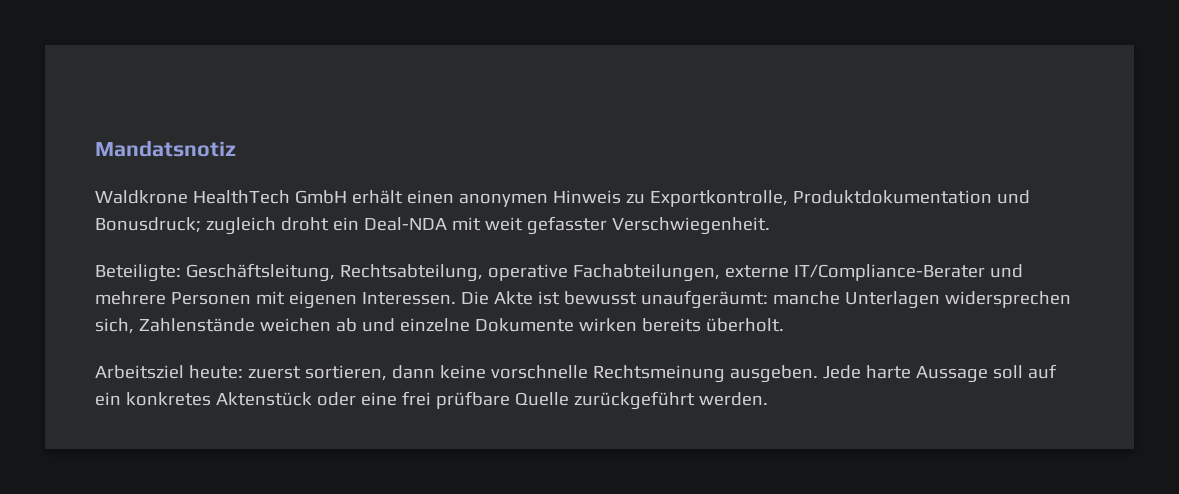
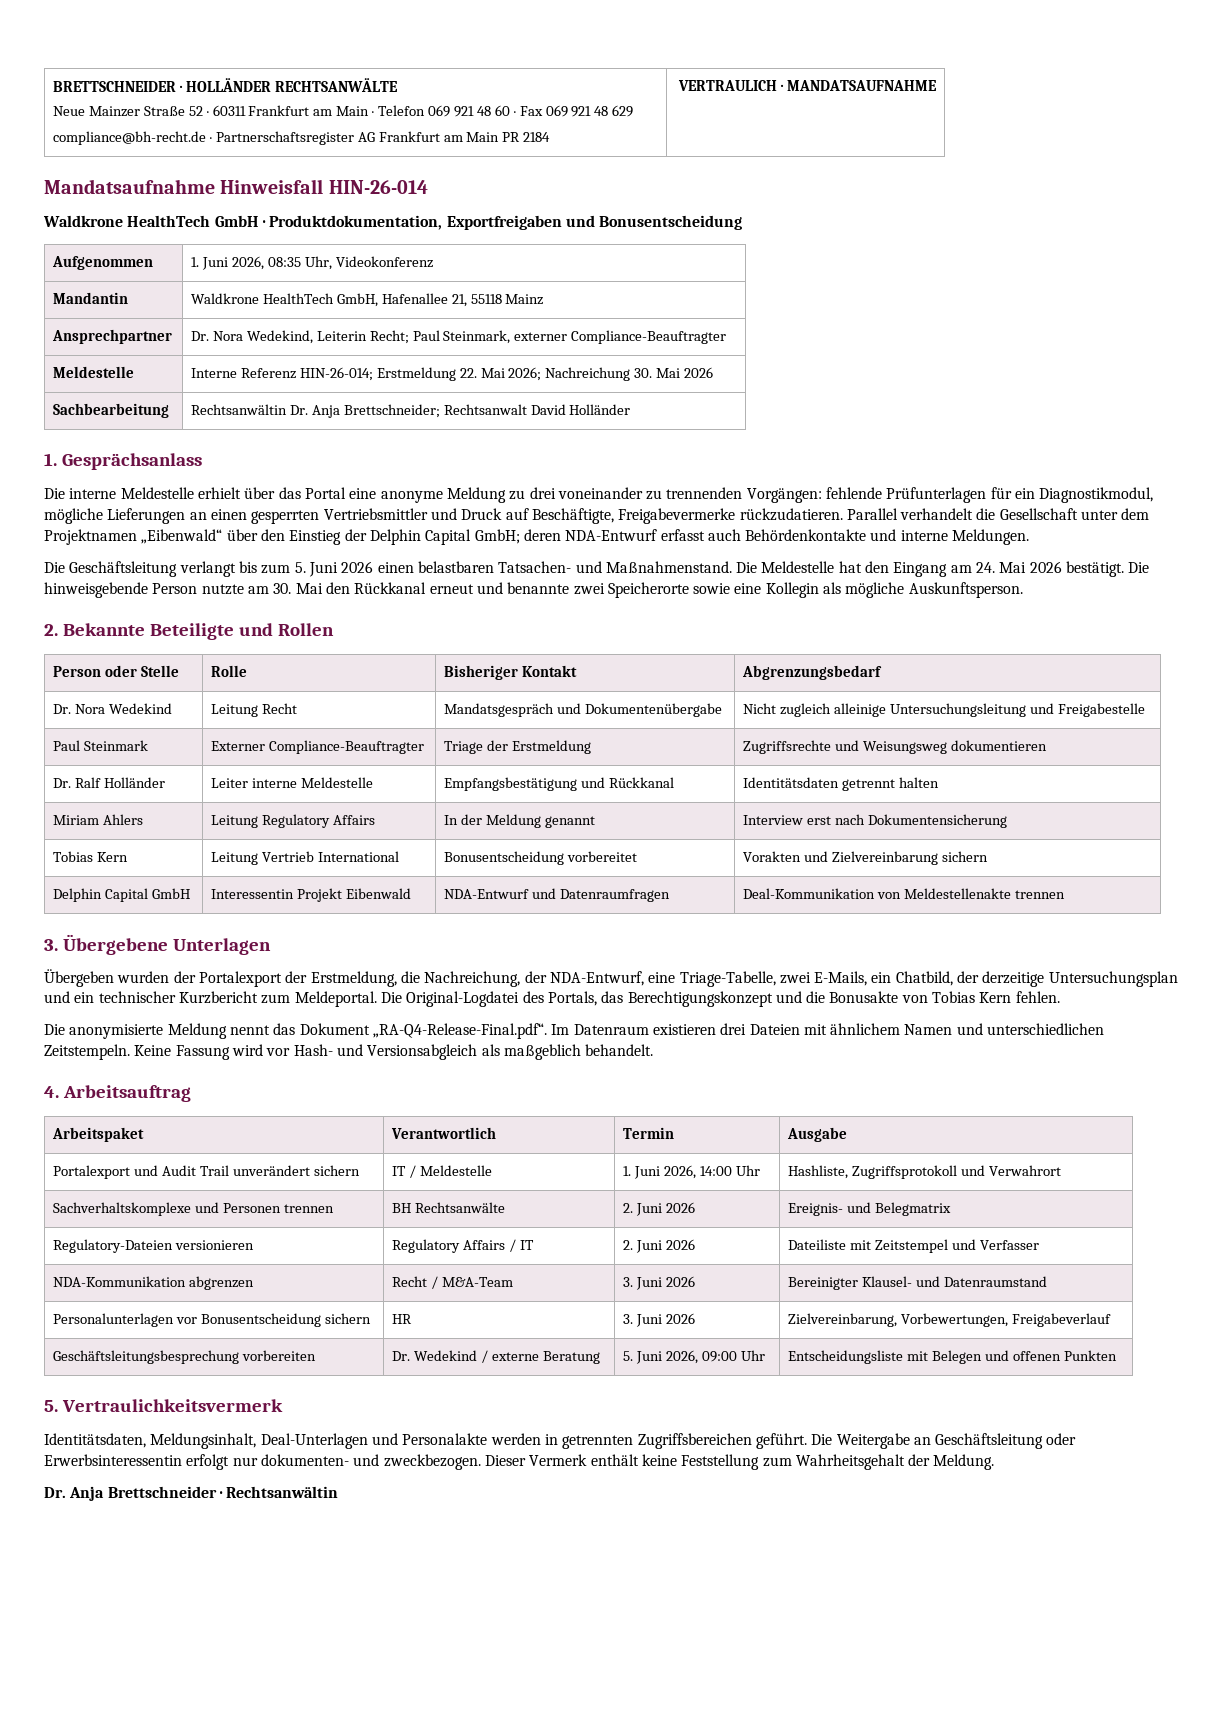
- Mandatsnotiz
- Waldkrone HealthTech GmbH erhält einen anonymen Hinweis zu Exportkontrolle, Produktdokumentation und Bonusdruck; zugleich droht ein Deal-NDA mit weit gefasster Verschwiegenheit.
- Beteiligte: Geschäftsleitung, Rechtsabteilung, operative Fachabteilungen, externe IT/Compliance-Berater und mehrere Personen mit eigenen Interessen. Die Akte ist bewusst unaufgeräumt: manche Unterlagen widersprechen sich, Zahlenstände weichen ab und einzelne Dokumente wirken bereits überholt.
- Arbeitsziel heute: zuerst sortieren, dann keine vorschnelle Rechtsmeinung ausgeben. Jede harte Aussage soll auf ein konkretes Aktenstück oder eine frei prüfbare Quelle zurückgeführt werden.
+ BRETTSCHNEIDER · HOLLÄNDER RECHTSANWÄLTE
+ Neue Mainzer Straße 52 · 60311 Frankfurt am Main · Telefon 069 921 48 60 · Fax 069 921 48 629
+ compliance@bh-recht.de · Partnerschaftsregister AG Frankfurt am Main PR 2184 | VERTRAULICH · MANDATSAUFNAHME
+ Mandatsaufnahme Hinweisfall HIN-26-014
+ Waldkrone HealthTech GmbH · Produktdokumentation, Exportfreigaben und Bonusentscheidung
+ Aufgenommen | 1. Juni 2026, 08:35 Uhr, Videokonferenz
+ Mandantin | Waldkrone HealthTech GmbH, Hafenallee 21, 55118 Mainz
+ Ansprechpartner | Dr. Nora Wedekind, Leiterin Recht; Paul Steinmark, externer Compliance-Beauftragter
+ Meldestelle | Interne Referenz HIN-26-014; Erstmeldung 22. Mai 2026; Nachreichung 30. Mai 2026
+ Sachbearbeitung | Rechtsanwältin Dr. Anja Brettschneider; Rechtsanwalt David Holländer
+ 1. Gesprächsanlass
+ Die interne Meldestelle erhielt über das Portal eine anonyme Meldung zu drei voneinander zu trennenden Vorgängen: fehlende Prüfunterlagen für ein Diagnostikmodul, mögliche Lieferungen an einen gesperrten Vertriebsmittler und Druck auf Beschäftigte, Freigabevermerke rückzudatieren. Parallel verhandelt die Gesellschaft unter dem Projektnamen „Eibenwald“ über den Einstieg der Delphin Capital GmbH; deren NDA-Entwurf erfasst auch Behördenkontakte und interne Meldungen.
+ Die Geschäftsleitung verlangt bis zum 5. Juni 2026 einen belastbaren Tatsachen- und Maßnahmenstand. Die Meldestelle hat den Eingang am 24. Mai 2026 bestätigt. Die hinweisgebende Person nutzte am 30. Mai den Rückkanal erneut und benannte zwei Speicherorte sowie eine Kollegin als mögliche Auskunftsperson.
+ 2. Bekannte Beteiligte und Rollen
+ Person oder Stelle | Rolle | Bisheriger Kontakt | Abgrenzungsbedarf
+ Dr. Nora Wedekind | Leitung Recht | Mandatsgespräch und Dokumentenübergabe | Nicht zugleich alleinige Untersuchungsleitung und Freigabestelle
+ Paul Steinmark | Externer Compliance-Beauftragter | Triage der Erstmeldung | Zugriffsrechte und Weisungsweg dokumentieren
+ Dr. Ralf Holländer | Leiter interne Meldestelle | Empfangsbestätigung und Rückkanal | Identitätsdaten getrennt halten
+ Miriam Ahlers | Leitung Regulatory Affairs | In der Meldung genannt | Interview erst nach Dokumentensicherung
+ Tobias Kern | Leitung Vertrieb International | Bonusentscheidung vorbereitet | Vorakten und Zielvereinbarung sichern
+ Delphin Capital GmbH | Interessentin Projekt Eibenwald | NDA-Entwurf und Datenraumfragen | Deal-Kommunikation von Meldestellenakte trennen
+ 3. Übergebene Unterlagen
+ Übergeben wurden der Portalexport der Erstmeldung, die Nachreichung, der NDA-Entwurf, eine Triage-Tabelle, zwei E-Mails, ein Chatbild, der derzeitige Untersuchungsplan und ein technischer Kurzbericht zum Meldeportal. Die Original-Logdatei des Portals, das Berechtigungskonzept und die Bonusakte von Tobias Kern fehlen.
+ Die anonymisierte Meldung nennt das Dokument „RA-Q4-Release-Final.pdf“. Im Datenraum existieren drei Dateien mit ähnlichem Namen und unterschiedlichen Zeitstempeln. Keine Fassung wird vor Hash- und Versionsabgleich als maßgeblich behandelt.
+ 4. Arbeitsauftrag
+ Arbeitspaket | Verantwortlich | Termin | Ausgabe
+ Portalexport und Audit Trail unverändert sichern | IT / Meldestelle | 1. Juni 2026, 14:00 Uhr | Hashliste, Zugriffsprotokoll und Verwahrort
+ Sachverhaltskomplexe und Personen trennen | BH Rechtsanwälte | 2. Juni 2026 | Ereignis- und Belegmatrix
+ Regulatory-Dateien versionieren | Regulatory Affairs / IT | 2. Juni 2026 | Dateiliste mit Zeitstempel und Verfasser
+ NDA-Kommunikation abgrenzen | Recht / M&A-Team | 3. Juni 2026 | Bereinigter Klausel- und Datenraumstand
+ Personalunterlagen vor Bonusentscheidung sichern | HR | 3. Juni 2026 | Zielvereinbarung, Vorbewertungen, Freigabeverlauf
+ Geschäftsleitungsbesprechung vorbereiten | Dr. Wedekind / externe Beratung | 5. Juni 2026, 09:00 Uhr | Entscheidungsliste mit Belegen und offenen Punkten
+ 5. Vertraulichkeitsvermerk
+ Identitätsdaten, Meldungsinhalt, Deal-Unterlagen und Personalakte werden in getrennten Zugriffsbereichen geführt. Die Weitergabe an Geschäftsleitung oder Erwerbsinteressentin erfolgt nur dokumenten- und zweckbezogen. Dieser Vermerk enthält keine Feststellung zum Wahrheitsgehalt der Meldung.
+ Dr. Anja Brettschneider · Rechtsanwältin

